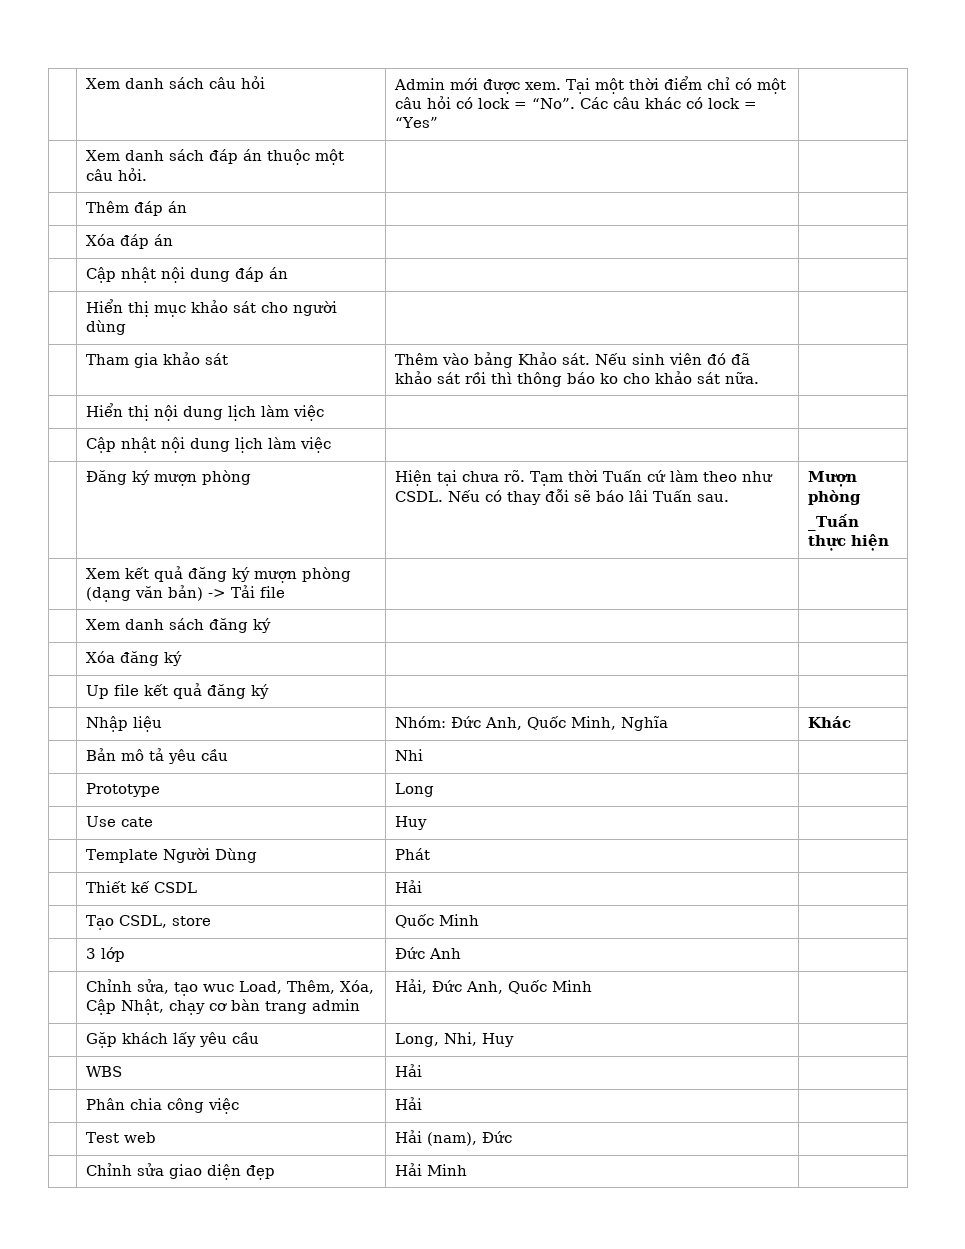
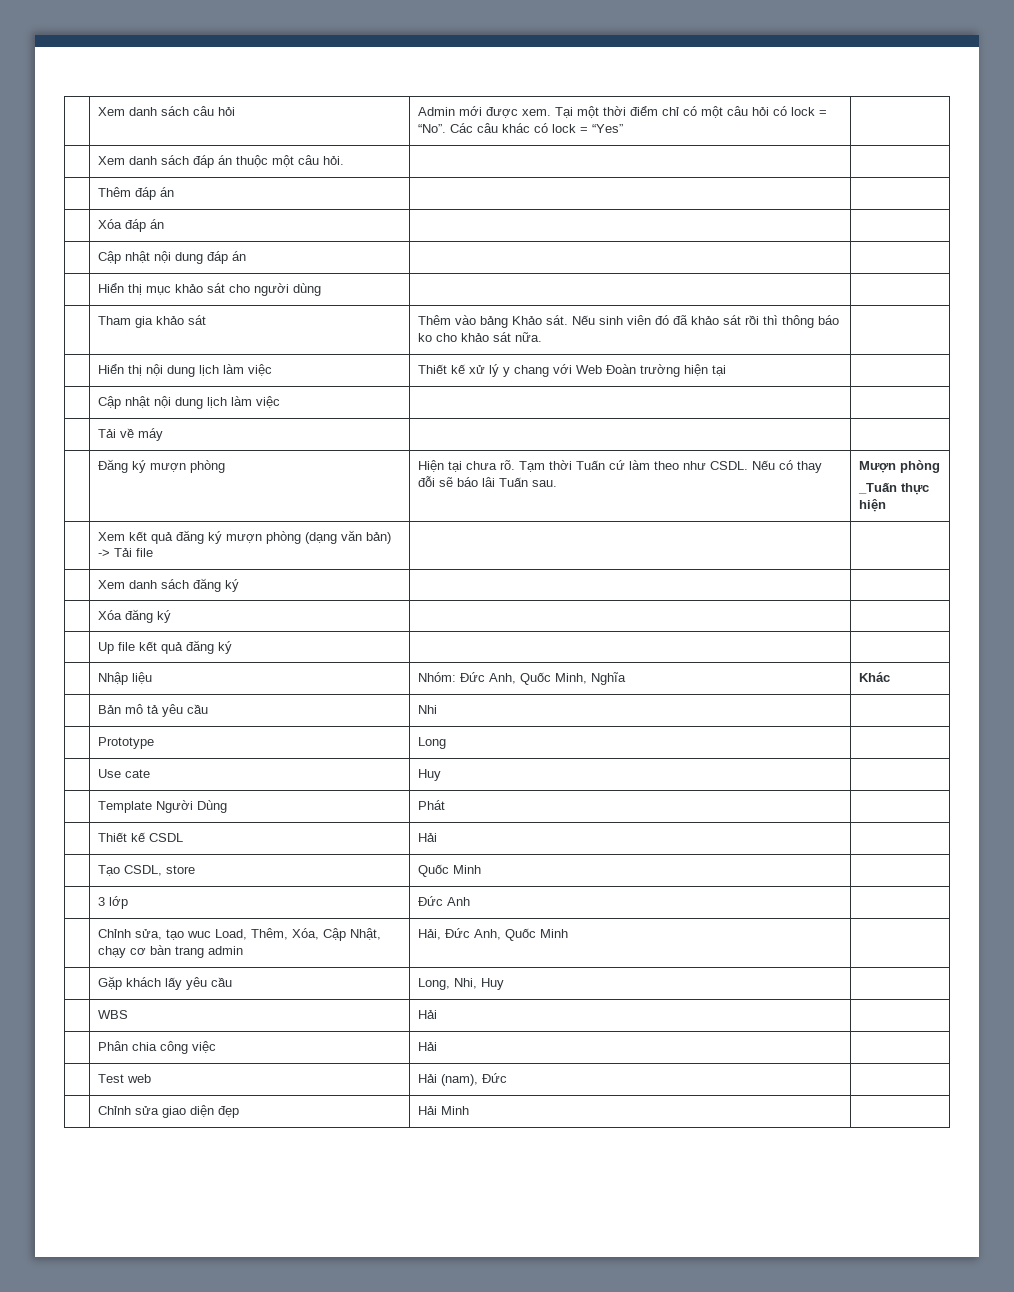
- | Hiển thị nội dung lịch làm việc | |
+ | Hiển thị nội dung lịch làm việc | Thiết kế xử lý y chang với Web Đoàn trường hiện tại |
+ | Tải về máy | |

